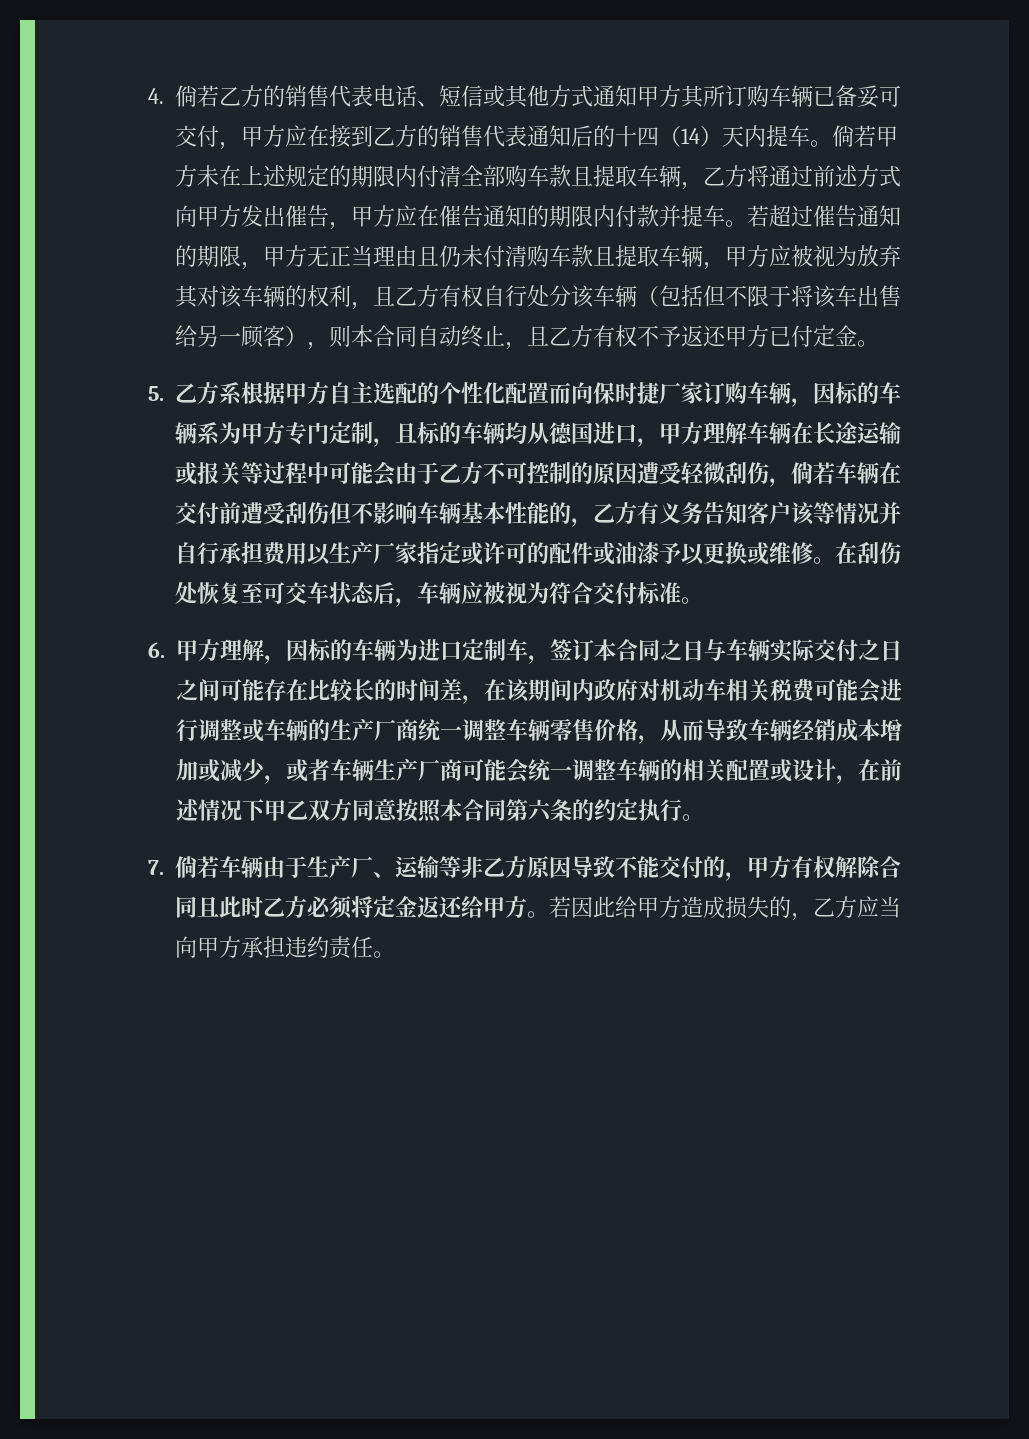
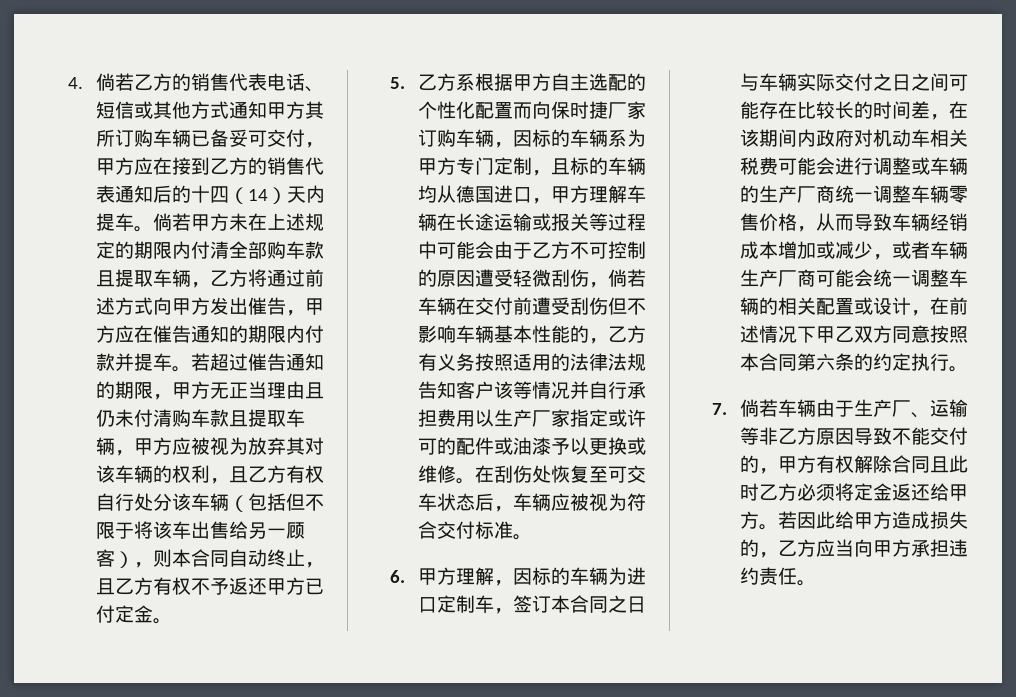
- 5.乙方系根据甲方自主选配的个性化配置而向保时捷厂家订购车辆，因标的车辆系为甲方专门定制，且标的车辆均从德国进口，甲方理解车辆在长途运输或报关等过程中可能会由于乙方不可控制的原因遭受轻微刮伤，倘若车辆在交付前遭受刮伤但不影响车辆基本性能的，乙方有义务告知客户该等情况并自行承担费用以生产厂家指定或许可的配件或油漆予以更换或维修。
+ 5.乙方系根据甲方自主选配的个性化配置而向保时捷厂家订购车辆，因标的车辆系为甲方专门定制，且标的车辆均从德国进口，甲方理解车辆在长途运输或报关等过程中可能会由于乙方不可控制的原因遭受轻微刮伤，倘若车辆在交付前遭受刮伤但不影响车辆基本性能的，乙方有义务按照适用的法律法规告知客户该等情况并自行承担费用以生产厂家指定或许可的配件或油漆予以更换或维修。

